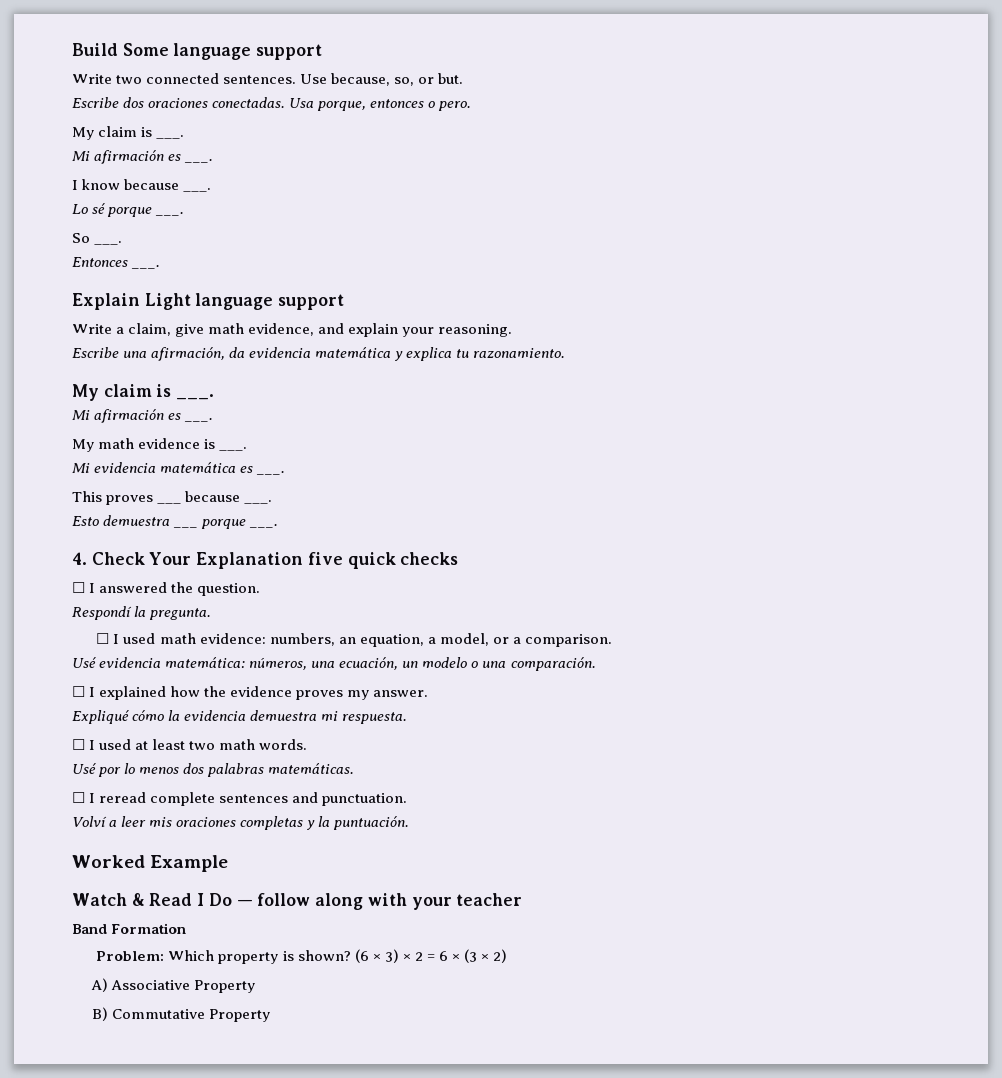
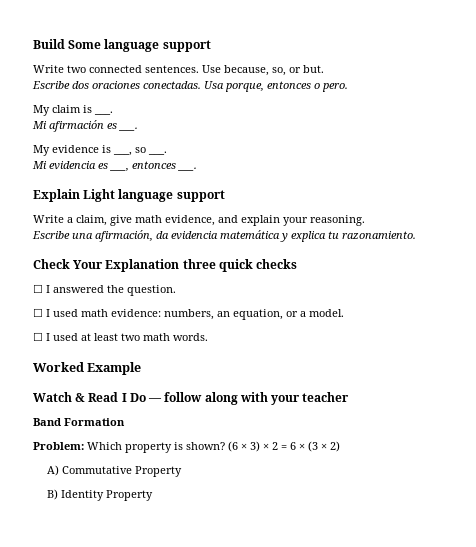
- I know because ___.
- Lo sé porque ___.
- So ___.
- Entonces ___.
+ My evidence is ___, so ___.
+ Mi evidencia es ___, entonces ___.
  Escribe una afirmación, da evidencia matemática y explica tu razonamiento.
- My claim is ___.
- Mi afirmación es ___.
- My math evidence is ___.
- Mi evidencia matemática es ___.
- This proves ___ because ___.
- Esto demuestra ___ porque ___.
- 4. Check Your Explanation five quick checks
+ Check Your Explanation three quick checks
- Respondí la pregunta.
- ☐ I used math evidence: numbers, an equation, a model, or a comparison.
- Usé evidencia matemática: números, una ecuación, un modelo o una comparación.
- ☐ I explained how the evidence proves my answer.
- Expliqué cómo la evidencia demuestra mi respuesta.
+ ☐ I used math evidence: numbers, an equation, or a model.
- Usé por lo menos dos palabras matemáticas.
- ☐ I reread complete sentences and punctuation.
- Volví a leer mis oraciones completas y la puntuación.
- A) Associative Property
+ A) Commutative Property
- B) Commutative Property
+ B) Identity Property

